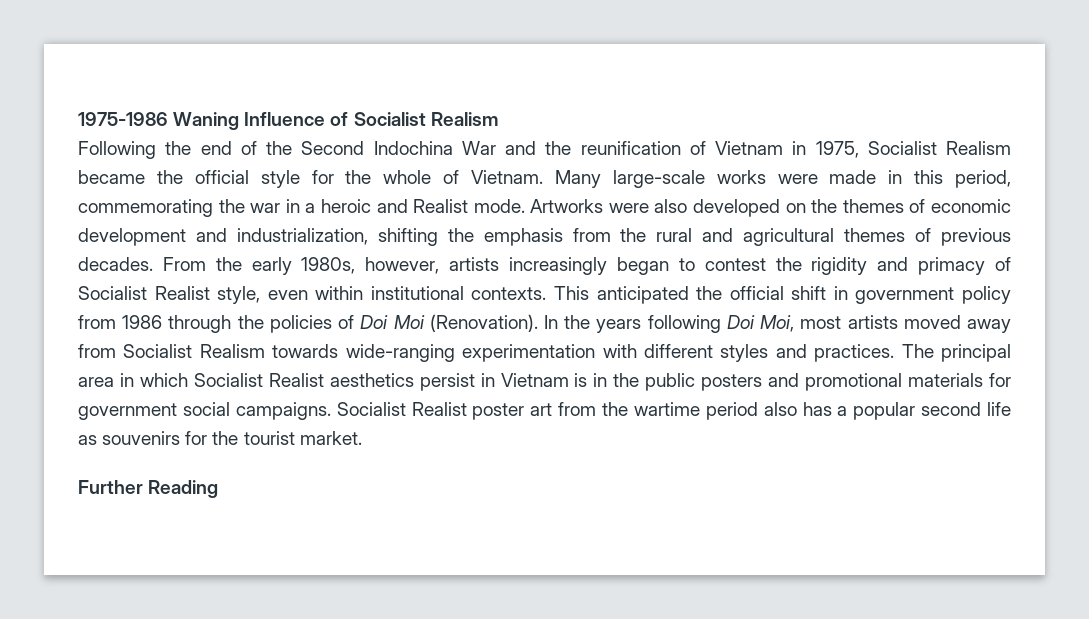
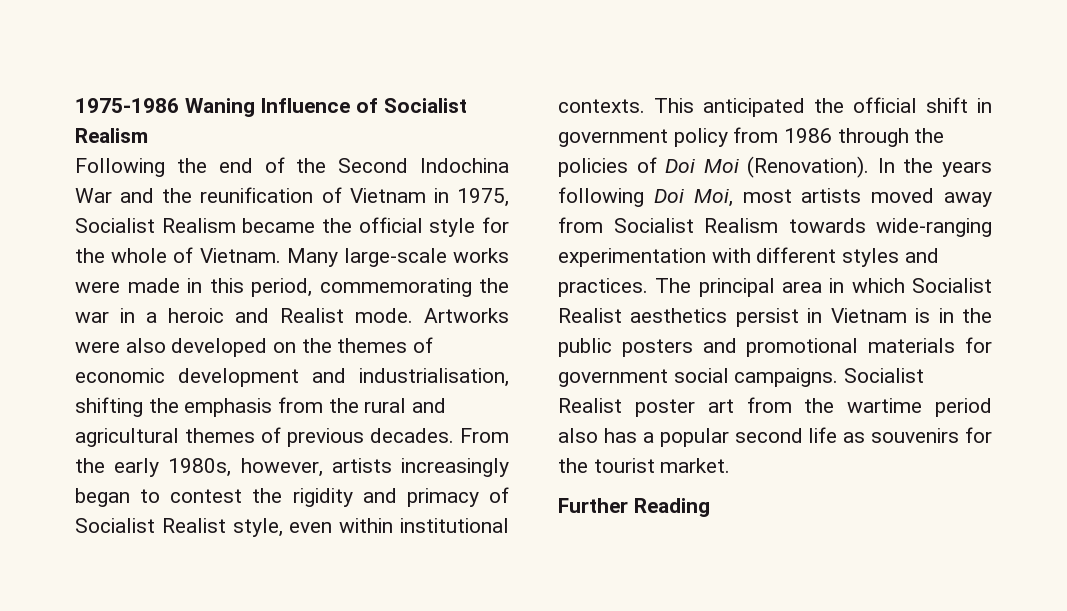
- Artworks were also developed on the themes of economic development and industrialization, shifting the emphasis from the rural and agricultural themes of previous decades.
+ Artworks were also developed on the themes of economic development and industrialisation, shifting the emphasis from the rural and agricultural themes of previous decades.

